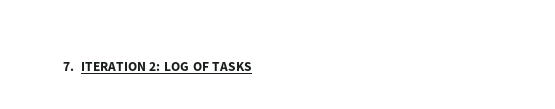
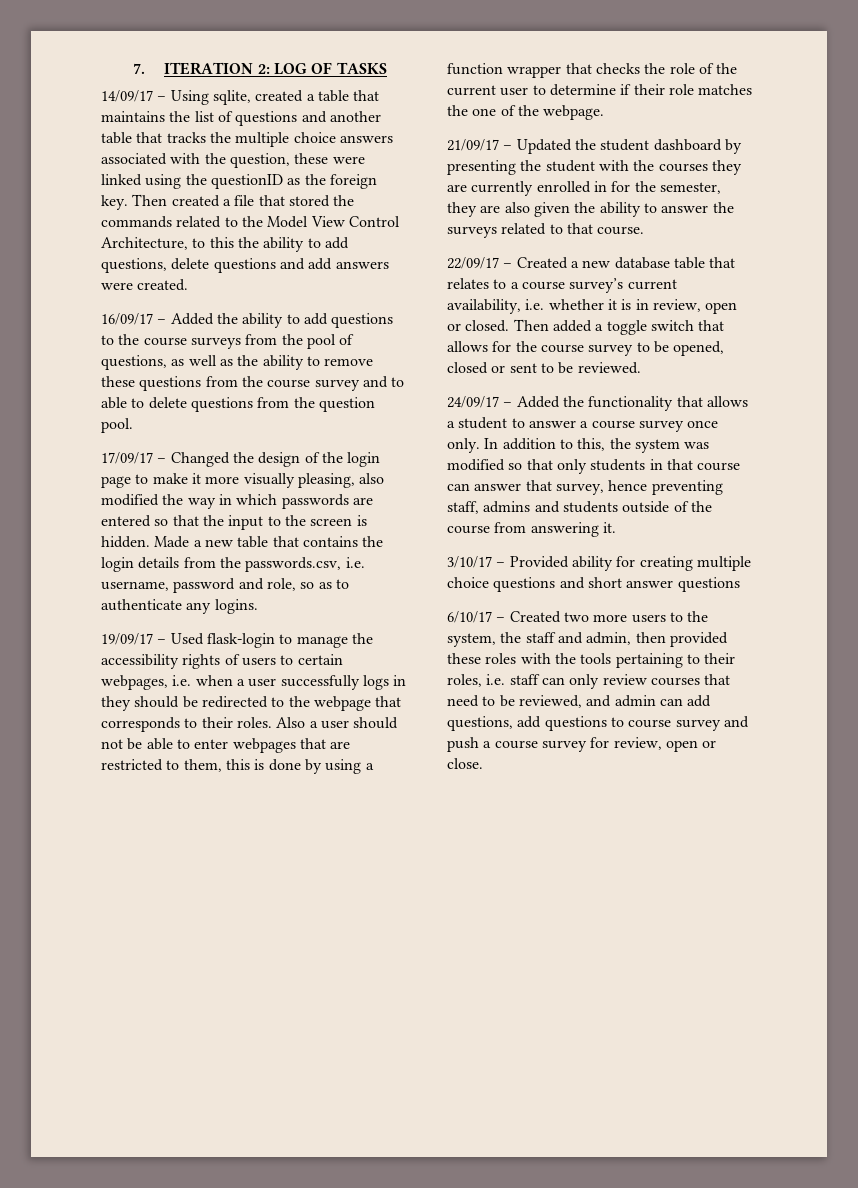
+ 14/09/17 – Using sqlite, created a table that maintains the list of questions and another table that tracks the multiple choice answers associated with the question, these were linked using the questionID as the foreign key. Then created a file that stored the commands related to the Model View Control Architecture, to this the ability to add questions, delete questions and add answers were created.
+ 16/09/17 – Added the ability to add questions to the course surveys from the pool of questions, as well as the ability to remove these questions from the course survey and to able to delete questions from the question pool.
+ 17/09/17 – Changed the design of the login page to make it more visually pleasing, also modified the way in which passwords are entered so that the input to the screen is hidden. Made a new table that contains the login details from the passwords.csv, i.e. username, password and role, so as to authenticate any logins.
+ 19/09/17 – Used flask-login to manage the accessibility rights of users to certain webpages, i.e. when a user successfully logs in they should be redirected to the webpage that corresponds to their roles. Also a user should not be able to enter webpages that are restricted to them, this is done by using a function wrapper that checks the role of the current user to determine if their role matches the one of the webpage.
+ 21/09/17 – Updated the student dashboard by presenting the student with the courses they are currently enrolled in for the semester, they are also given the ability to answer the surveys related to that course.
+ 22/09/17 – Created a new database table that relates to a course survey’s current availability, i.e. whether it is in review, open or closed. Then added a toggle switch that allows for the course survey to be opened, closed or sent to be reviewed.
+ 24/09/17 – Added the functionality that allows a student to answer a course survey once only. In addition to this, the system was modified so that only students in that course can answer that survey, hence preventing staff, admins and students outside of the course from answering it.
+ 3/10/17 – Provided ability for creating multiple choice questions and short answer questions
+ 6/10/17 – Created two more users to the system, the staff and admin, then provided these roles with the tools pertaining to their roles, i.e. staff can only review courses that need to be reviewed, and admin can add questions, add questions to course survey and push a course survey for review, open or close.

